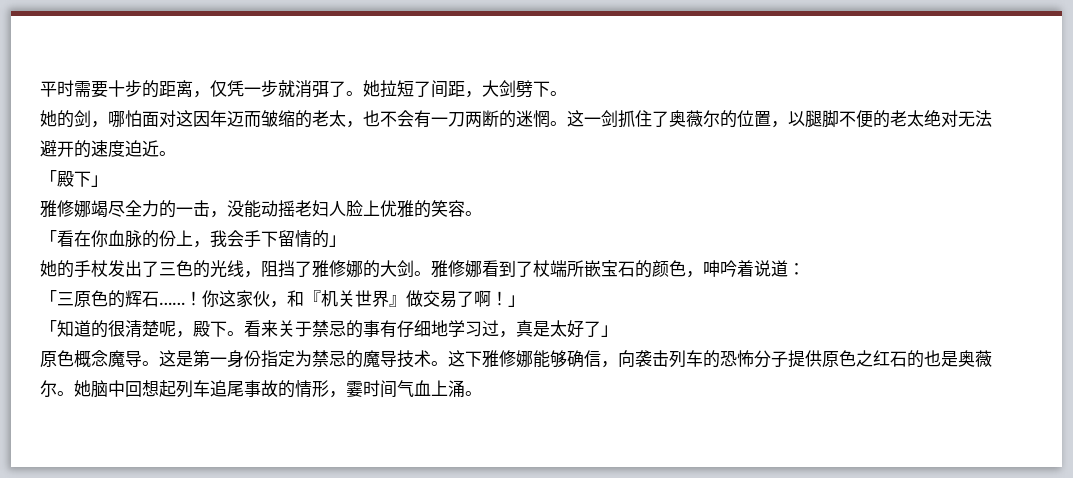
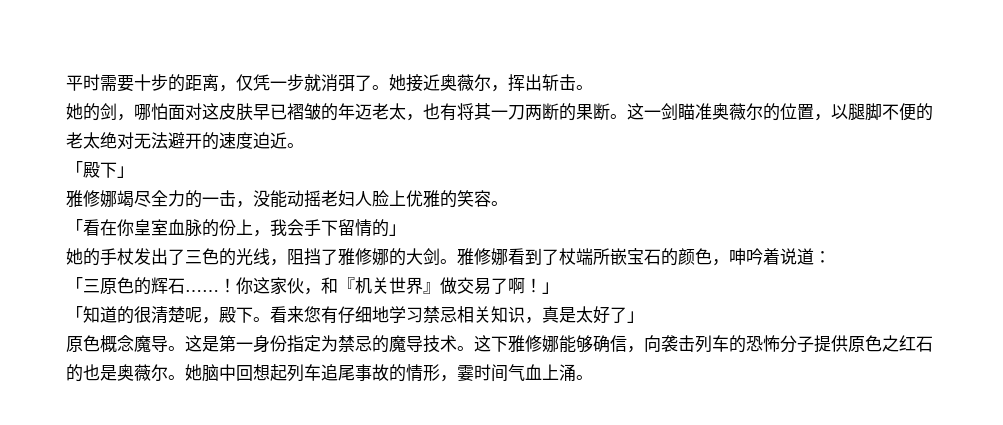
- 她拉短了间距，大剑劈下。
+ 她接近奥薇尔，挥出斩击。
- 她的剑，哪怕面对这因年迈而皱缩的老太，也不会有一刀两断的迷惘。
+ 她的剑，哪怕面对这皮肤早已褶皱的年迈老太，也有将其一刀两断的果断。
- 这一剑抓住了奥薇尔的位置，以腿脚不便的老太绝对无法避开的速度迫近。
+ 这一剑瞄准奥薇尔的位置，以腿脚不便的老太绝对无法避开的速度迫近。
- 「看在你血脉的份上，我会手下留情的」
+ 「看在你皇室血脉的份上，我会手下留情的」
- 看来关于禁忌的事有仔细地学习过，真是太好了」
+ 看来您有仔细地学习禁忌相关知识，真是太好了」

